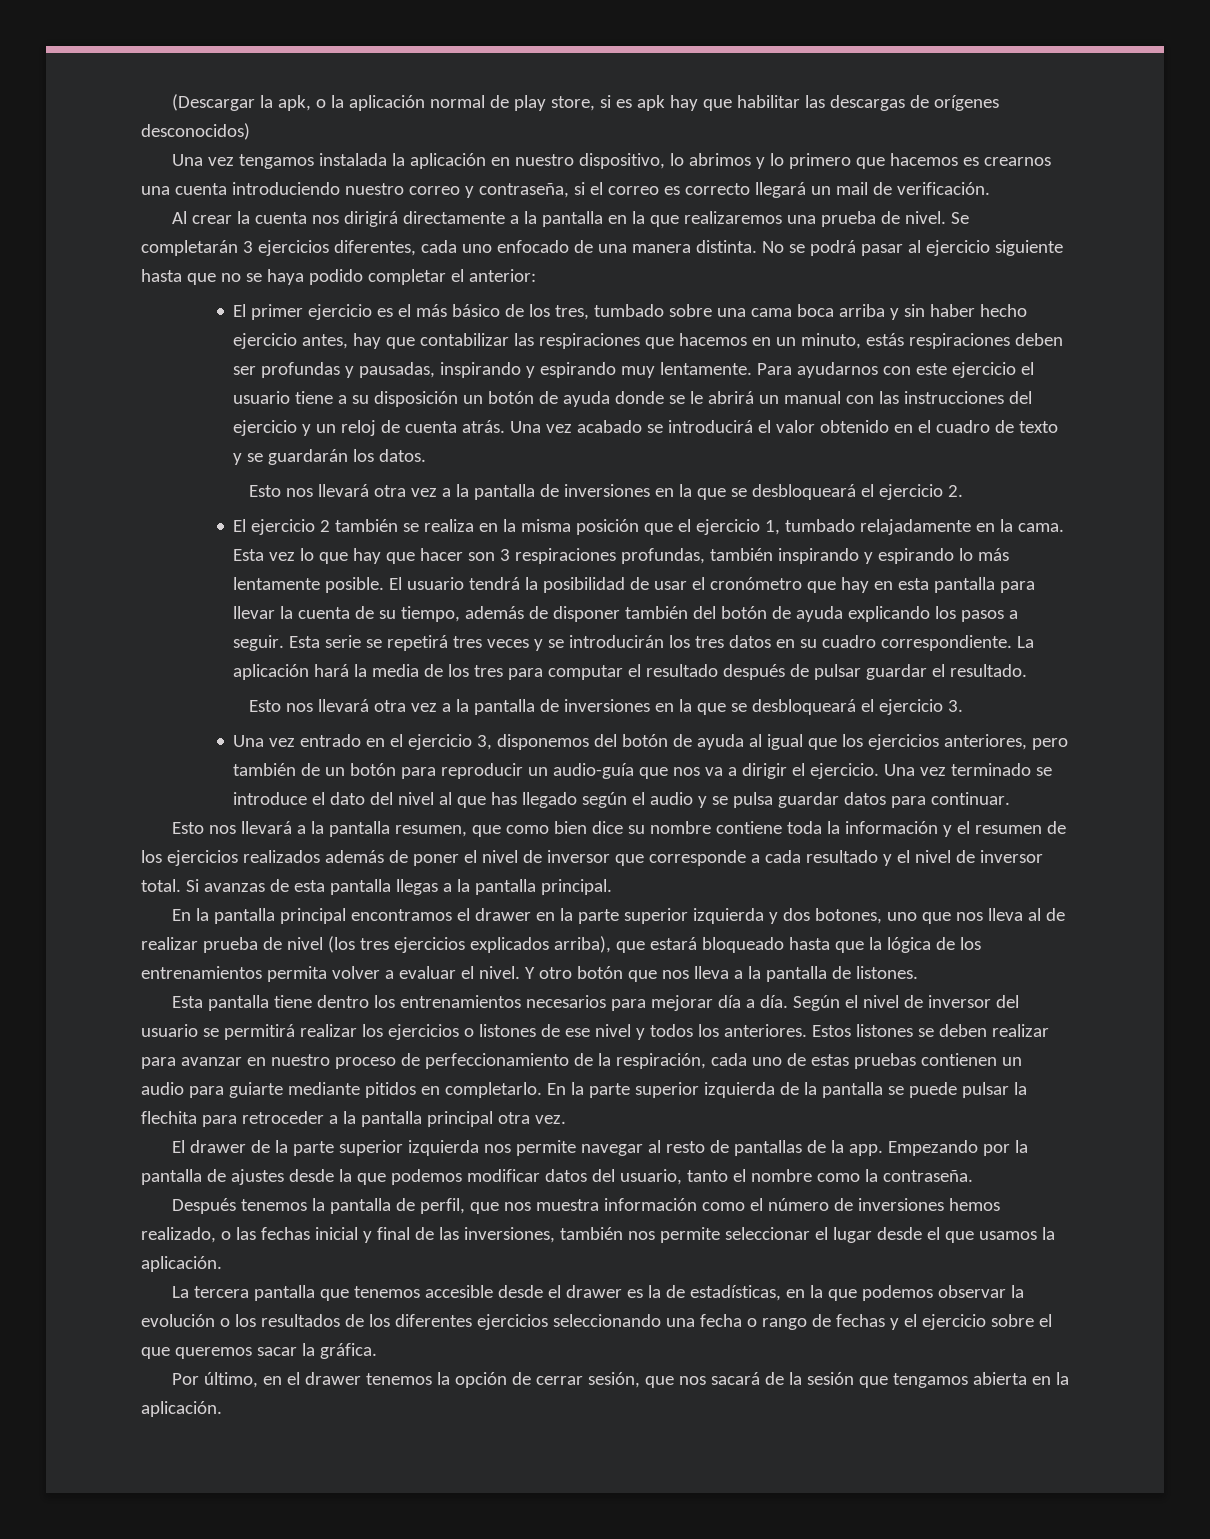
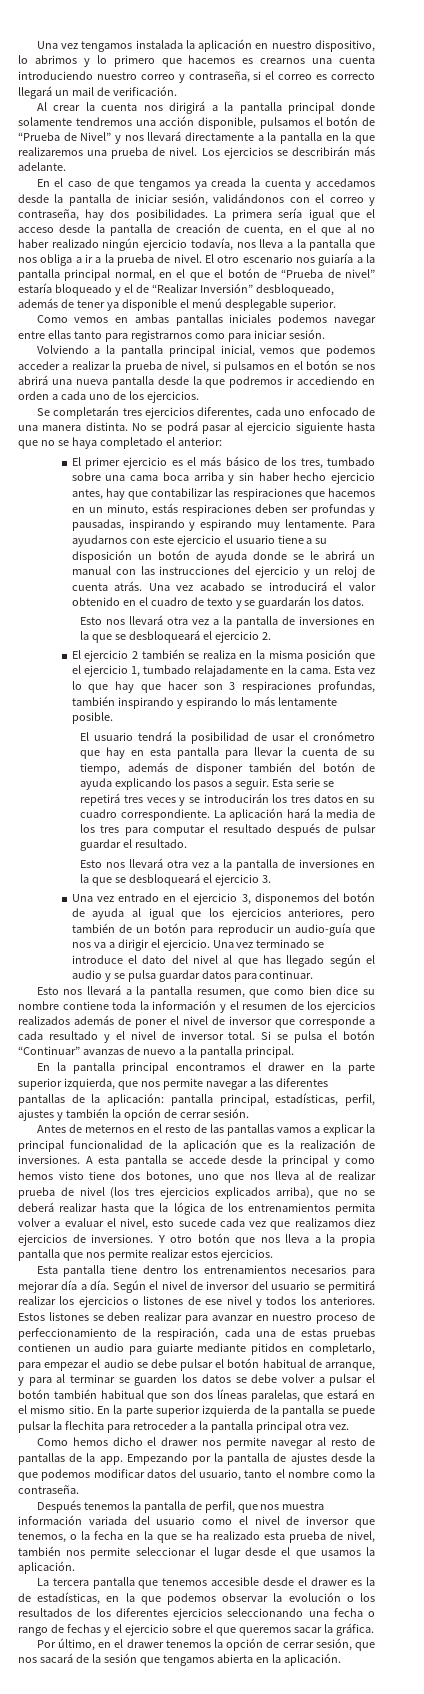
- (Descargar la apk, o la aplicación normal de play store, si es apk hay que habilitar las descargas de orígenes desconocidos)
- Al crear la cuenta nos dirigirá directamente a la pantalla en la que realizaremos una prueba de nivel. Se completarán 3 ejercicios diferentes, cada uno enfocado de una manera distinta.
+ Al crear la cuenta nos dirigirá a la pantalla principal donde solamente tendremos una acción disponible, pulsamos el botón de “Prueba de Nivel” y nos llevará directamente a la pantalla en la que realizaremos una prueba de nivel. Los ejercicios se describirán más adelante.
+ En el caso de que tengamos ya creada la cuenta y accedamos desde la pantalla de iniciar sesión, validándonos con el correo y contraseña, hay dos posibilidades. La primera sería igual que el acceso desde la pantalla de creación de cuenta, en el que al no haber realizado ningún ejercicio todavía, nos lleva a la pantalla que nos obliga a ir a la prueba de nivel. El otro escenario nos guiaría a la pantalla principal normal, en el que el botón de “Prueba de nivel” estaría bloqueado y el de “Realizar Inversión” desbloqueado, además de tener ya disponible el menú desplegable superior.
+ Como vemos en ambas pantallas iniciales podemos navegar entre ellas tanto para registrarnos como para iniciar sesión.
+ Volviendo a la pantalla principal inicial, vemos que podemos acceder a realizar la prueba de nivel, si pulsamos en el botón se nos abrirá una nueva pantalla desde la que podremos ir accediendo en orden a cada uno de los ejercicios.
+ Se completarán tres ejercicios diferentes, cada uno enfocado de una manera distinta.
- No se podrá pasar al ejercicio siguiente hasta que no se haya podido completar el anterior:
+ No se podrá pasar al ejercicio siguiente hasta que no se haya completado el anterior:
- Esta vez lo que hay que hacer son 3 respiraciones profundas, también inspirando y espirando lo más lentamente posible. El usuario tendrá la posibilidad de usar el cronómetro que hay en esta pantalla para llevar la cuenta de su tiempo, además de disponer también del botón de ayuda explicando los pasos a seguir.
+ Esta vez lo que hay que hacer son 3 respiraciones profundas, también inspirando y espirando lo más lentamente posible.
+ El usuario tendrá la posibilidad de usar el cronómetro que hay en esta pantalla para llevar la cuenta de su tiempo, además de disponer también del botón de ayuda explicando los pasos a seguir.
- Si avanzas de esta pantalla llegas a la pantalla principal.
+ Si se pulsa el botón “Continuar” avanzas de nuevo a la pantalla principal.
- En la pantalla principal encontramos el drawer en la parte superior izquierda y dos botones, uno que nos lleva al de realizar prueba de nivel (los tres ejercicios explicados arriba), que estará bloqueado hasta que la lógica de los entrenamientos permita volver a evaluar el nivel.
+ En la pantalla principal encontramos el drawer en la parte superior izquierda, que nos permite navegar a las diferentes pantallas de la aplicación: pantalla principal, estadísticas, perfil, ajustes y también la opción de cerrar sesión.
+ Antes de meternos en el resto de las pantallas vamos a explicar la principal funcionalidad de la aplicación que es la realización de inversiones. A esta pantalla se accede desde la principal y como hemos visto tiene dos botones, uno que nos lleva al de realizar prueba de nivel (los tres ejercicios explicados arriba), que no se deberá realizar hasta que la lógica de los entrenamientos permita volver a evaluar el nivel, esto sucede cada vez que realizamos diez ejercicios de inversiones.
- Y otro botón que nos lleva a la pantalla de listones.
+ Y otro botón que nos lleva a la propia pantalla que nos permite realizar estos ejercicios.
- Estos listones se deben realizar para avanzar en nuestro proceso de perfeccionamiento de la respiración, cada uno de estas pruebas contienen un audio para guiarte mediante pitidos en completarlo.
+ Estos listones se deben realizar para avanzar en nuestro proceso de perfeccionamiento de la respiración, cada una de estas pruebas contienen un audio para guiarte mediante pitidos en completarlo, para empezar el audio se debe pulsar el botón habitual de arranque, y para al terminar se guarden los datos se debe volver a pulsar el botón también habitual que son dos líneas paralelas, que estará en el mismo sitio.
- El drawer de la parte superior izquierda nos permite navegar al resto de pantallas de la app.
+ Como hemos dicho el drawer nos permite navegar al resto de pantallas de la app.
- Después tenemos la pantalla de perfil, que nos muestra información como el número de inversiones hemos realizado, o las fechas inicial y final de las inversiones, también nos permite seleccionar el lugar desde el que usamos la aplicación.
+ Después tenemos la pantalla de perfil, que nos muestra información variada del usuario como el nivel de inversor que tenemos, o la fecha en la que se ha realizado esta prueba de nivel, también nos permite seleccionar el lugar desde el que usamos la aplicación.

